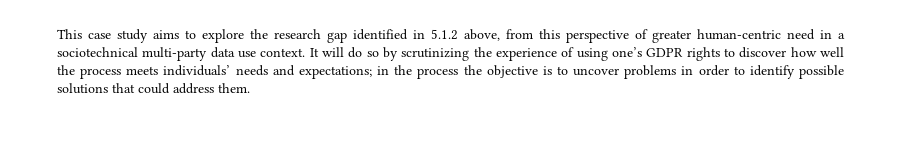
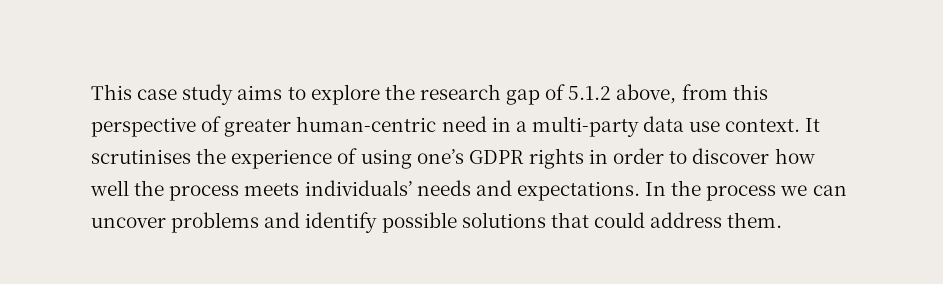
- This case study aims to explore the research gap identified in 5.1.2 above, from this perspective of greater human-centric need in a sociotechnical multi-party data use context.
+ This case study aims to explore the research gap of 5.1.2 above, from this perspective of greater human-centric need in a multi-party data use context.
- It will do so by scrutinizing the experience of using one’s GDPR rights to discover how well the process meets individuals’ needs and expectations; in the process the objective is to uncover problems in order to identify possible solutions that could address them.
+ It scrutinises the experience of using one’s GDPR rights in order to discover how well the process meets individuals’ needs and expectations. In the process we can uncover problems and identify possible solutions that could address them.

